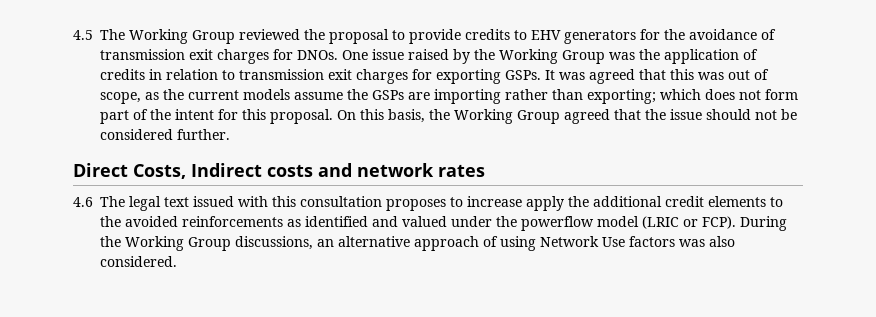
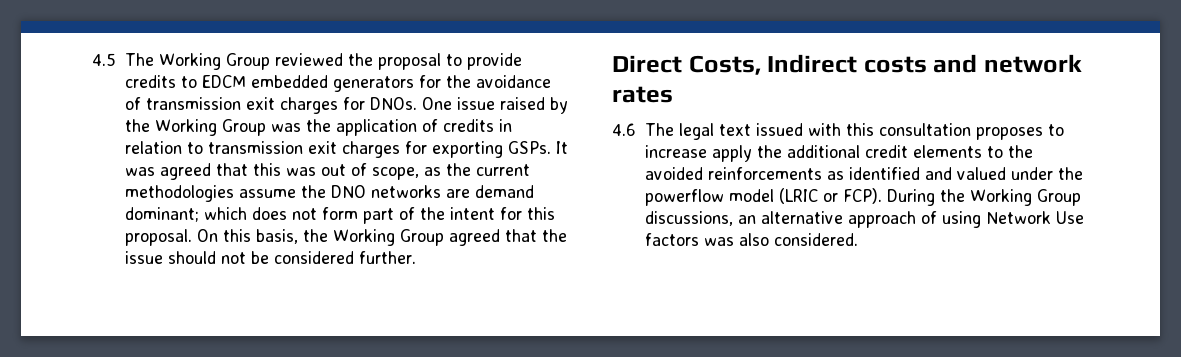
- 4.5 The Working Group reviewed the proposal to provide credits to EHV generators for the avoidance of transmission exit charges for DNOs.
+ 4.5 The Working Group reviewed the proposal to provide credits to EDCM embedded generators for the avoidance of transmission exit charges for DNOs.
- It was agreed that this was out of scope, as the current models assume the GSPs are importing rather than exporting; which does not form part of the intent for this proposal.
+ It was agreed that this was out of scope, as the current methodologies assume the DNO networks are demand dominant; which does not form part of the intent for this proposal.

